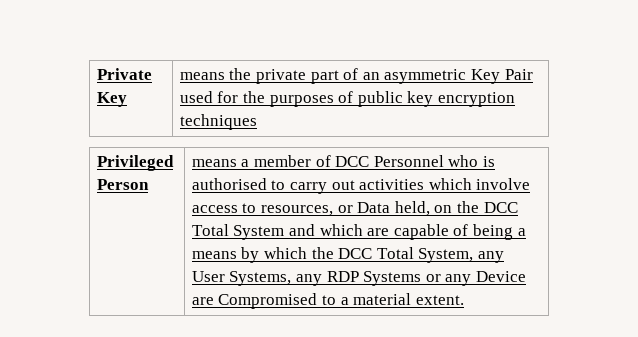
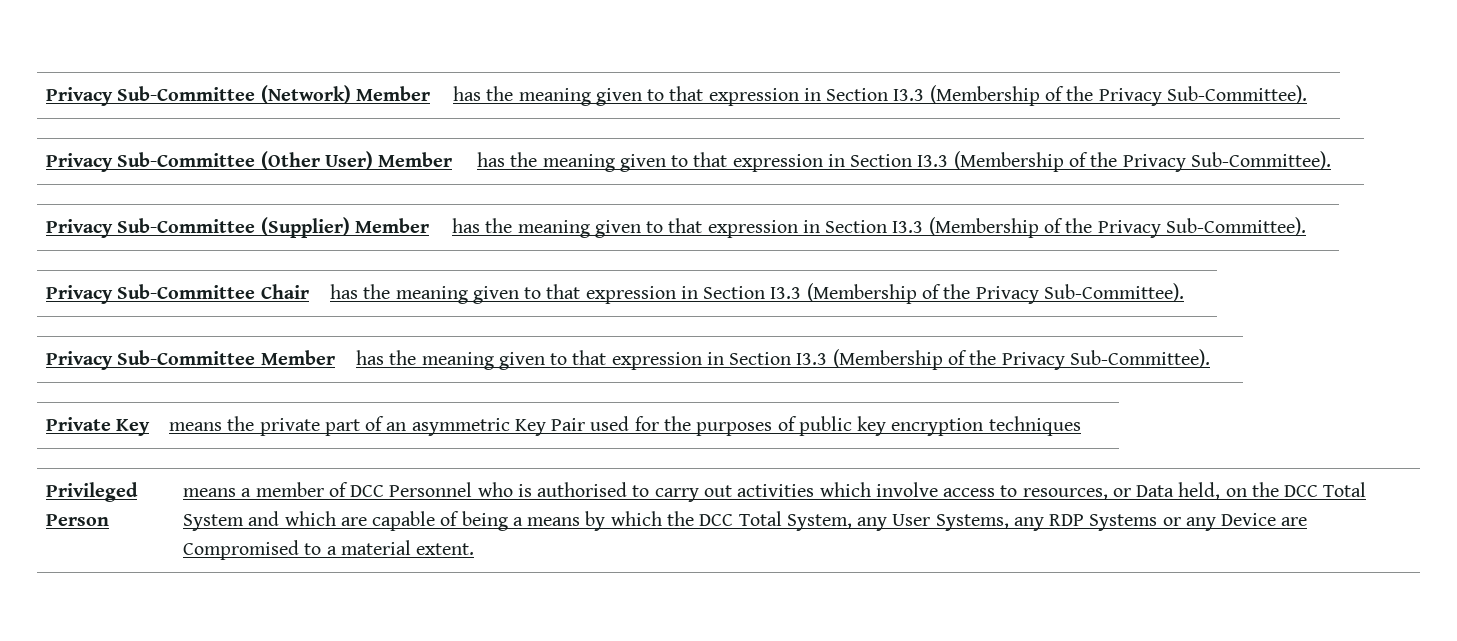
+ Privacy Sub-Committee (Network) Member | has the meaning given to that expression in Section I3.3 (Membership of the Privacy Sub-Committee).
+ Privacy Sub-Committee (Other User) Member | has the meaning given to that expression in Section I3.3 (Membership of the Privacy Sub-Committee).
+ Privacy Sub-Committee (Supplier) Member | has the meaning given to that expression in Section I3.3 (Membership of the Privacy Sub-Committee).
+ Privacy Sub-Committee Chair | has the meaning given to that expression in Section I3.3 (Membership of the Privacy Sub-Committee).
+ Privacy Sub-Committee Member | has the meaning given to that expression in Section I3.3 (Membership of the Privacy Sub-Committee).

